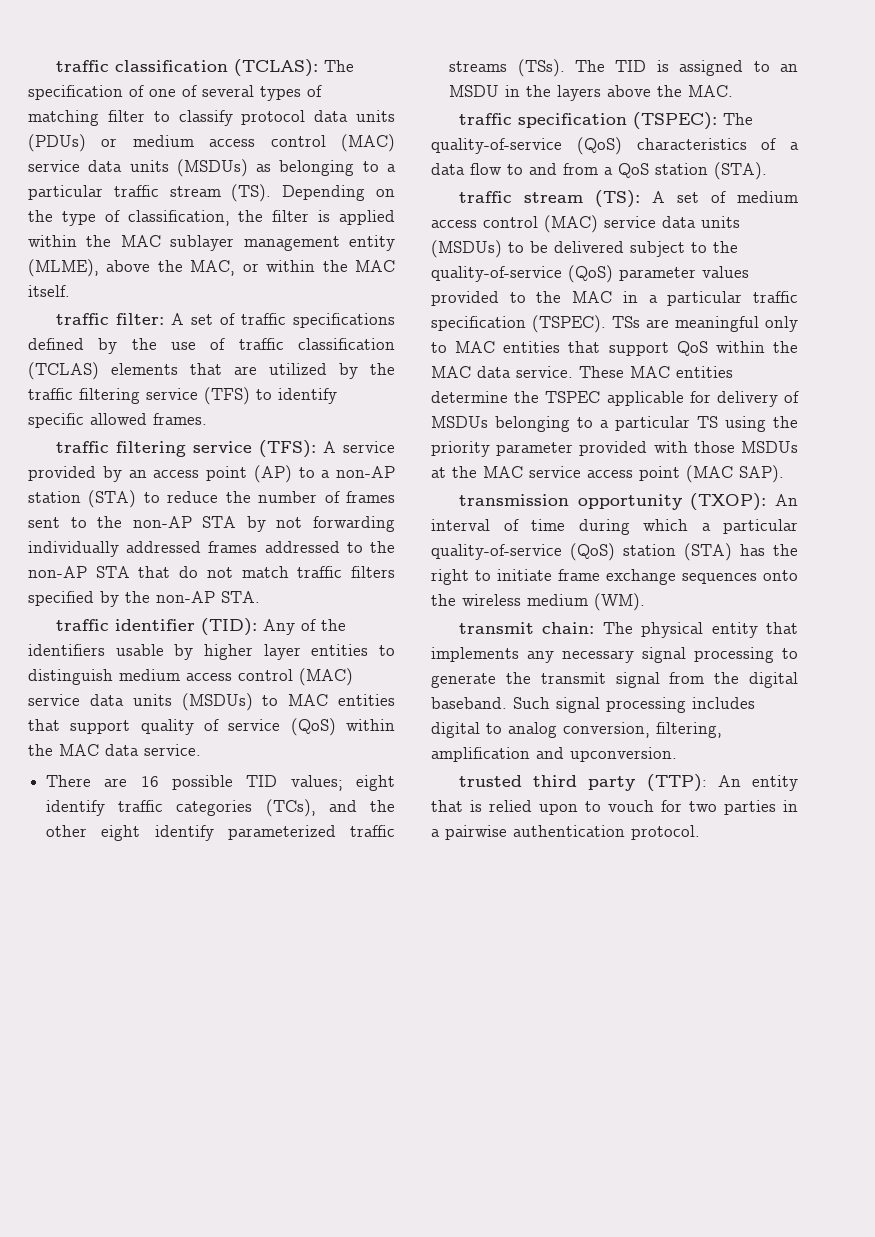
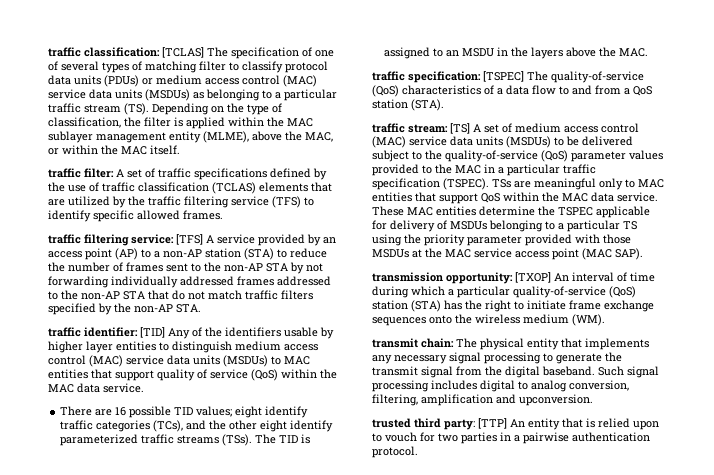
- traffic classification (TCLAS): The specification of one of several types of matching filter to classify protocol data units (PDUs) or medium access control (MAC) service data units (MSDUs) as belonging to a particular traffic stream (TS). Depending on the type of classification, the filter is applied within the MAC sublayer management entity (MLME), above the MAC, or within the MAC itself.
+ traffic classification: [TCLAS] The specification of one of several types of matching filter to classify protocol data units (PDUs) or medium access control (MAC) service data units (MSDUs) as belonging to a particular traffic stream (TS). Depending on the type of classification, the filter is applied within the MAC sublayer management entity (MLME), above the MAC, or within the MAC itself.
- traffic filtering service (TFS): A service provided by an access point (AP) to a non-AP station (STA) to reduce the number of frames sent to the non-AP STA by not forwarding individually addressed frames addressed to the non-AP STA that do not match traffic filters specified by the non-AP STA.
+ traffic filtering service: [TFS] A service provided by an access point (AP) to a non-AP station (STA) to reduce the number of frames sent to the non-AP STA by not forwarding individually addressed frames addressed to the non-AP STA that do not match traffic filters specified by the non-AP STA.
- traffic identifier (TID): Any of the identifiers usable by higher layer entities to distinguish medium access control (MAC) service data units (MSDUs) to MAC entities that support quality of service (QoS) within the MAC data service.
+ traffic identifier: [TID] Any of the identifiers usable by higher layer entities to distinguish medium access control (MAC) service data units (MSDUs) to MAC entities that support quality of service (QoS) within the MAC data service.
- traffic specification (TSPEC): The quality-of-service (QoS) characteristics of a data flow to and from a QoS station (STA).
+ traffic specification: [TSPEC] The quality-of-service (QoS) characteristics of a data flow to and from a QoS station (STA).
- traffic stream (TS): A set of medium access control (MAC) service data units (MSDUs) to be delivered subject to the quality-of-service (QoS) parameter values provided to the MAC in a particular traffic specification (TSPEC).
+ traffic stream: [TS] A set of medium access control (MAC) service data units (MSDUs) to be delivered subject to the quality-of-service (QoS) parameter values provided to the MAC in a particular traffic specification (TSPEC).
- transmission opportunity (TXOP): An interval of time during which a particular quality-of-service (QoS) station (STA) has the right to initiate frame exchange sequences onto the wireless medium (WM).
+ transmission opportunity: [TXOP] An interval of time during which a particular quality-of-service (QoS) station (STA) has the right to initiate frame exchange sequences onto the wireless medium (WM).
- trusted third party (TTP): An entity that is relied upon to vouch for two parties in a pairwise authentication protocol.
+ trusted third party: [TTP] An entity that is relied upon to vouch for two parties in a pairwise authentication protocol.

